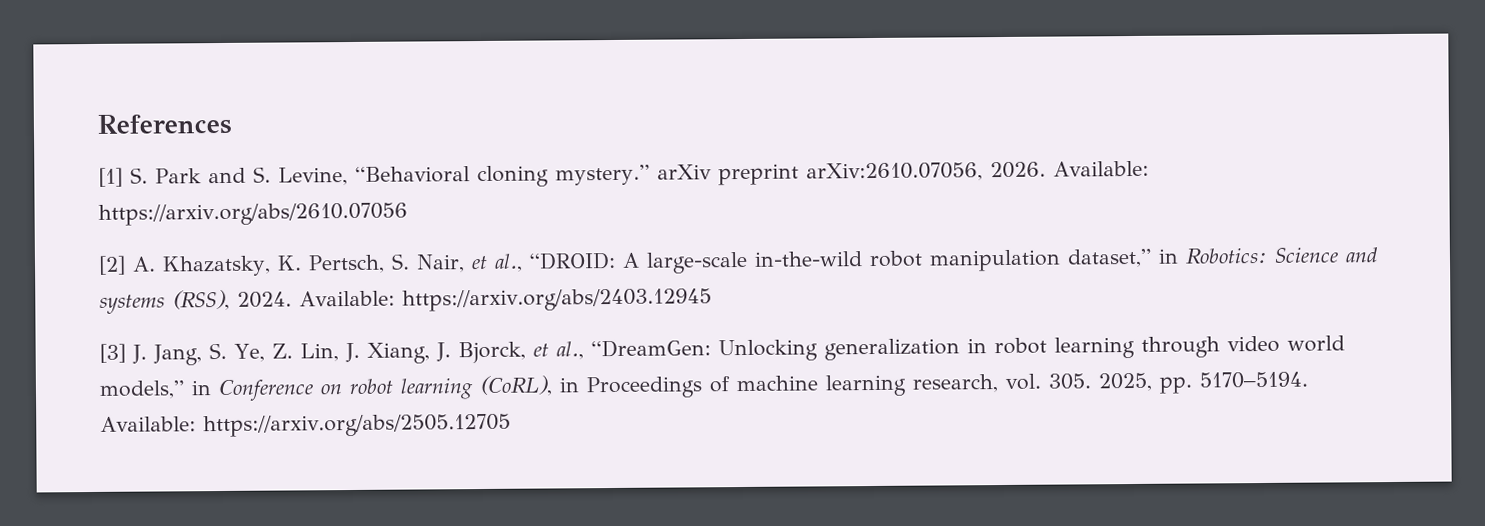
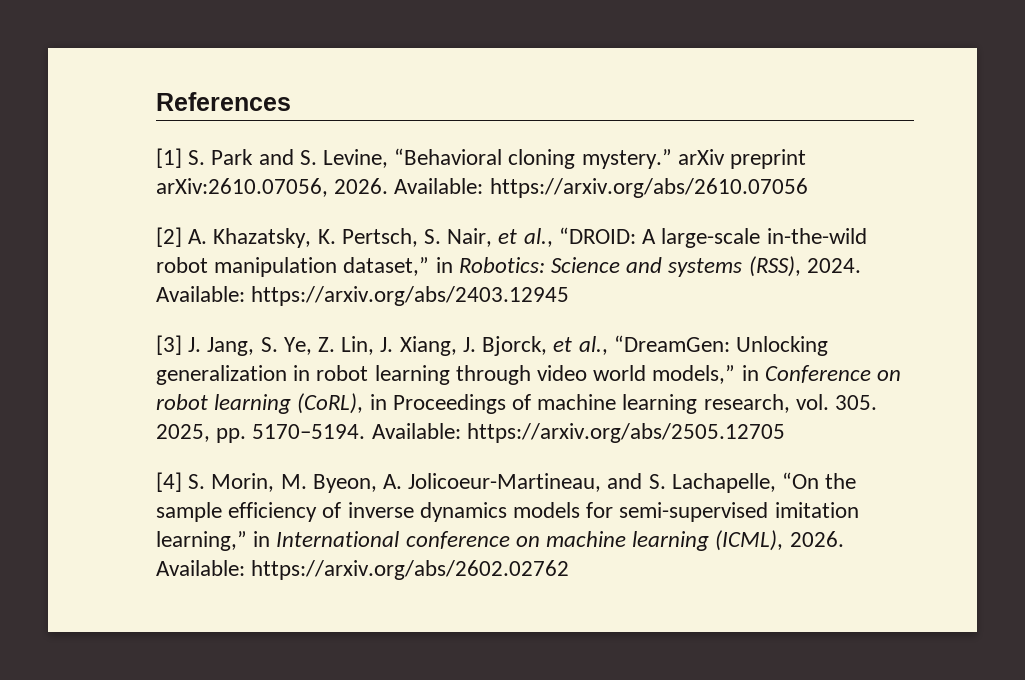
+ [4] S. Morin, M. Byeon, A. Jolicoeur-Martineau, and S. Lachapelle, “On the sample efficiency of inverse dynamics models for semi-supervised imitation learning,” in International conference on machine learning (ICML), 2026. Available: https://arxiv.org/abs/2602.02762

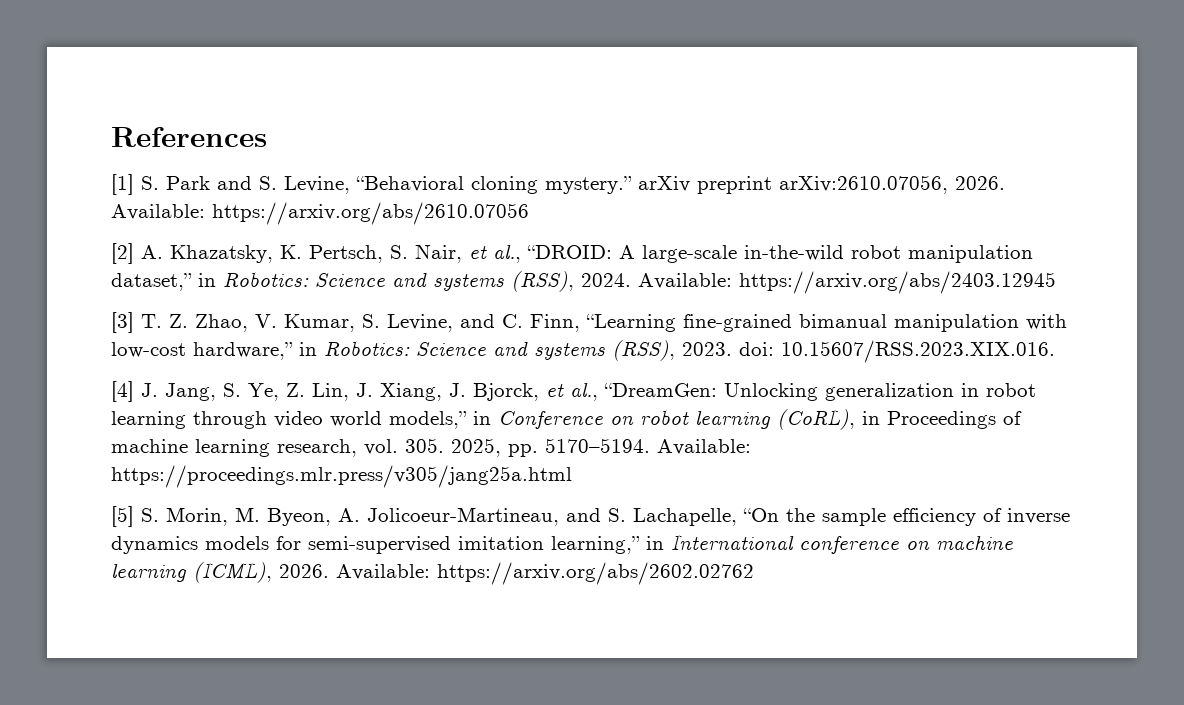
- [3] J. Jang, S. Ye, Z. Lin, J. Xiang, J. Bjorck, et al., “DreamGen: Unlocking generalization in robot learning through video world models,” in Conference on robot learning (CoRL), in Proceedings of machine learning research, vol. 305. 2025, pp. 5170–5194.
+ [3] T. Z. Zhao, V. Kumar, S. Levine, and C. Finn, “Learning fine-grained bimanual manipulation with low-cost hardware,” in Robotics: Science and systems (RSS), 2023. doi: 10.15607/RSS.2023.XIX.016.
+ [4] J. Jang, S. Ye, Z. Lin, J. Xiang, J. Bjorck, et al., “DreamGen: Unlocking generalization in robot learning through video world models,” in Conference on robot learning (CoRL), in Proceedings of machine learning research, vol. 305. 2025, pp. 5170–5194.
- Available: https://arxiv.org/abs/2505.12705
- [4] S. Morin, M. Byeon, A. Jolicoeur-Martineau, and S. Lachapelle, “On the sample efficiency of inverse dynamics models for semi-supervised imitation learning,” in International conference on machine learning (ICML), 2026.
+ Available: https://proceedings.mlr.press/v305/jang25a.html
+ [5] S. Morin, M. Byeon, A. Jolicoeur-Martineau, and S. Lachapelle, “On the sample efficiency of inverse dynamics models for semi-supervised imitation learning,” in International conference on machine learning (ICML), 2026.

